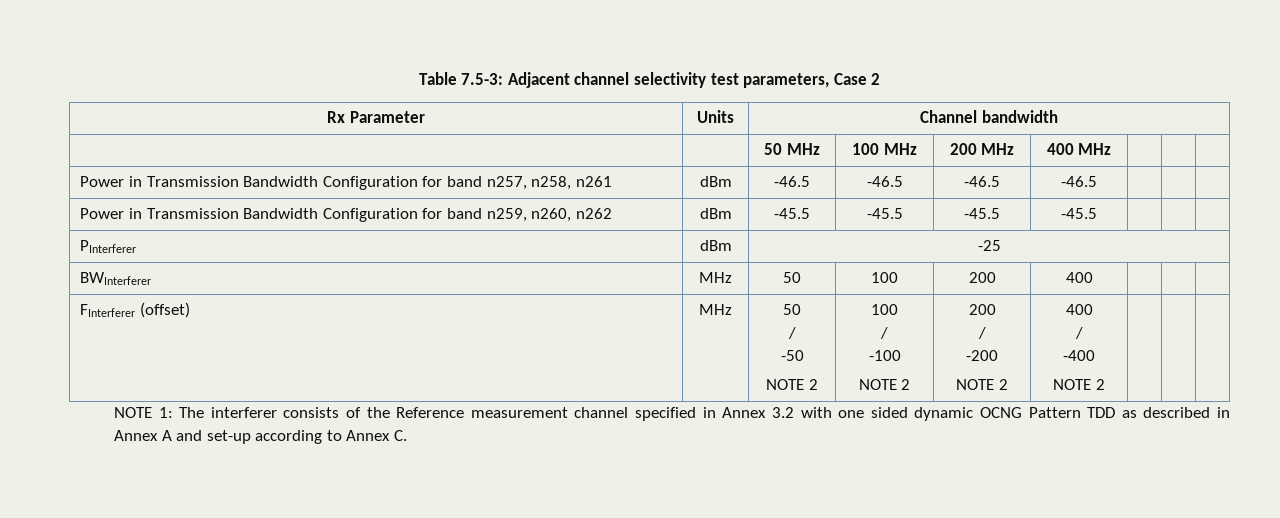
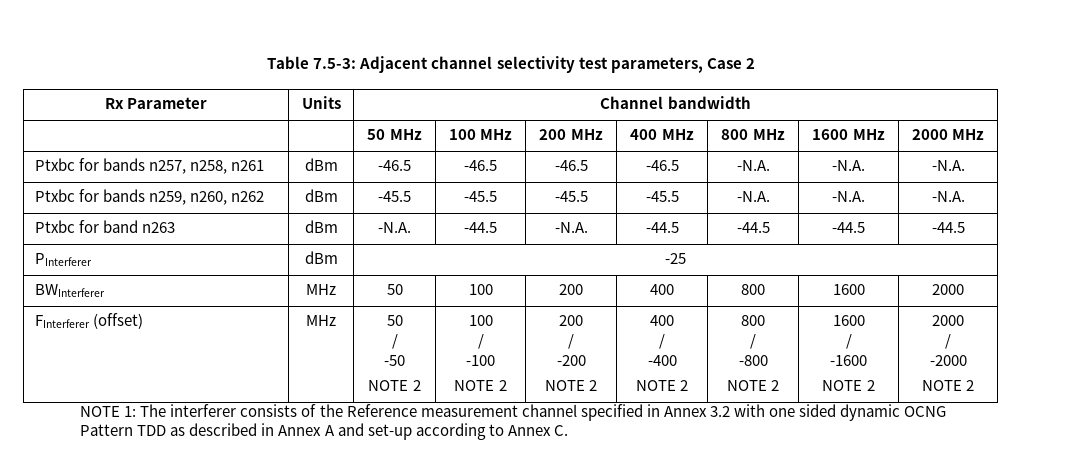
- | | 50 MHz | 100 MHz | 200 MHz | 400 MHz | | |
- Power in Transmission Bandwidth Configuration for band n257, n258, n261 | dBm | -46.5 | -46.5 | -46.5 | -46.5 | | |
- Power in Transmission Bandwidth Configuration for band n259, n260, n262 | dBm | -45.5 | -45.5 | -45.5 | -45.5 | | |
+ | | 50 MHz | 100 MHz | 200 MHz | 400 MHz | 800 MHz | 1600 MHz | 2000 MHz
+ Ptxbc for bands n257, n258, n261 | dBm | -46.5 | -46.5 | -46.5 | -46.5 | -N.A. | -N.A. | -N.A.
+ Ptxbc for bands n259, n260, n262 | dBm | -45.5 | -45.5 | -45.5 | -45.5 | -N.A. | -N.A. | -N.A.
+ Ptxbc for band n263 | dBm | -N.A. | -44.5 | -N.A. | -44.5 | -44.5 | -44.5 | -44.5
- BWInterferer | MHz | 50 | 100 | 200 | 400 | | |
+ BWInterferer | MHz | 50 | 100 | 200 | 400 | 800 | 1600 | 2000
  FInterferer (offset) | MHz | 50
  /
  -50
  NOTE 2 | 100
  /
  -100
  NOTE 2 | 200
  /
  -200
  NOTE 2 | 400
  /
  -400
- NOTE 2 | | |
+ NOTE 2 | 800
+ /
+ -800
+ NOTE 2 | 1600
+ /
+ -1600
+ NOTE 2 | 2000
+ /
+ -2000
+ NOTE 2

